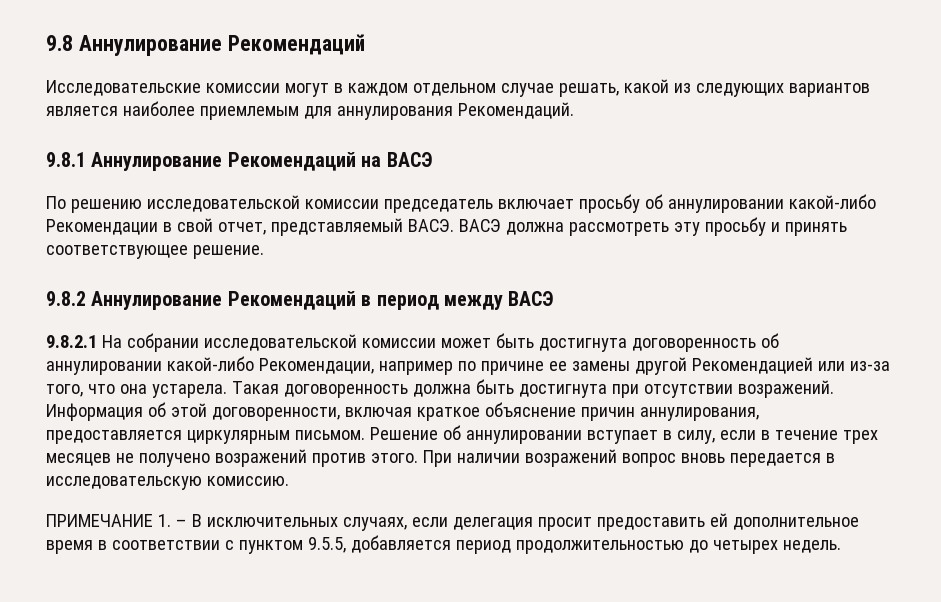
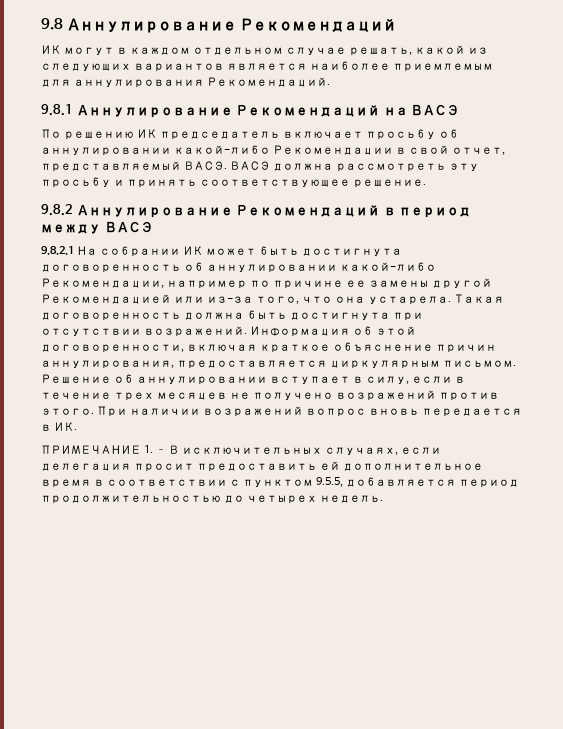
- Исследовательские комиссии могут в каждом отдельном случае решать, какой из следующих вариантов является наиболее приемлемым для аннулирования Рекомендаций.
+ ИК могут в каждом отдельном случае решать, какой из следующих вариантов является наиболее приемлемым для аннулирования Рекомендаций.
- По решению исследовательской комиссии председатель включает просьбу об аннулировании какой-либо Рекомендации в свой отчет, представляемый ВАСЭ.
+ По решению ИК председатель включает просьбу об аннулировании какой-либо Рекомендации в свой отчет, представляемый ВАСЭ.
- 9.8.2.1 На собрании исследовательской комиссии может быть достигнута договоренность об аннулировании какой-либо Рекомендации, например по причине ее замены другой Рекомендацией или из-за того, что она устарела.
+ 9.8.2.1 На собрании ИК может быть достигнута договоренность об аннулировании какой-либо Рекомендации, например по причине ее замены другой Рекомендацией или из-за того, что она устарела.
- При наличии возражений вопрос вновь передается в исследовательскую комиссию.
+ При наличии возражений вопрос вновь передается в ИК.

